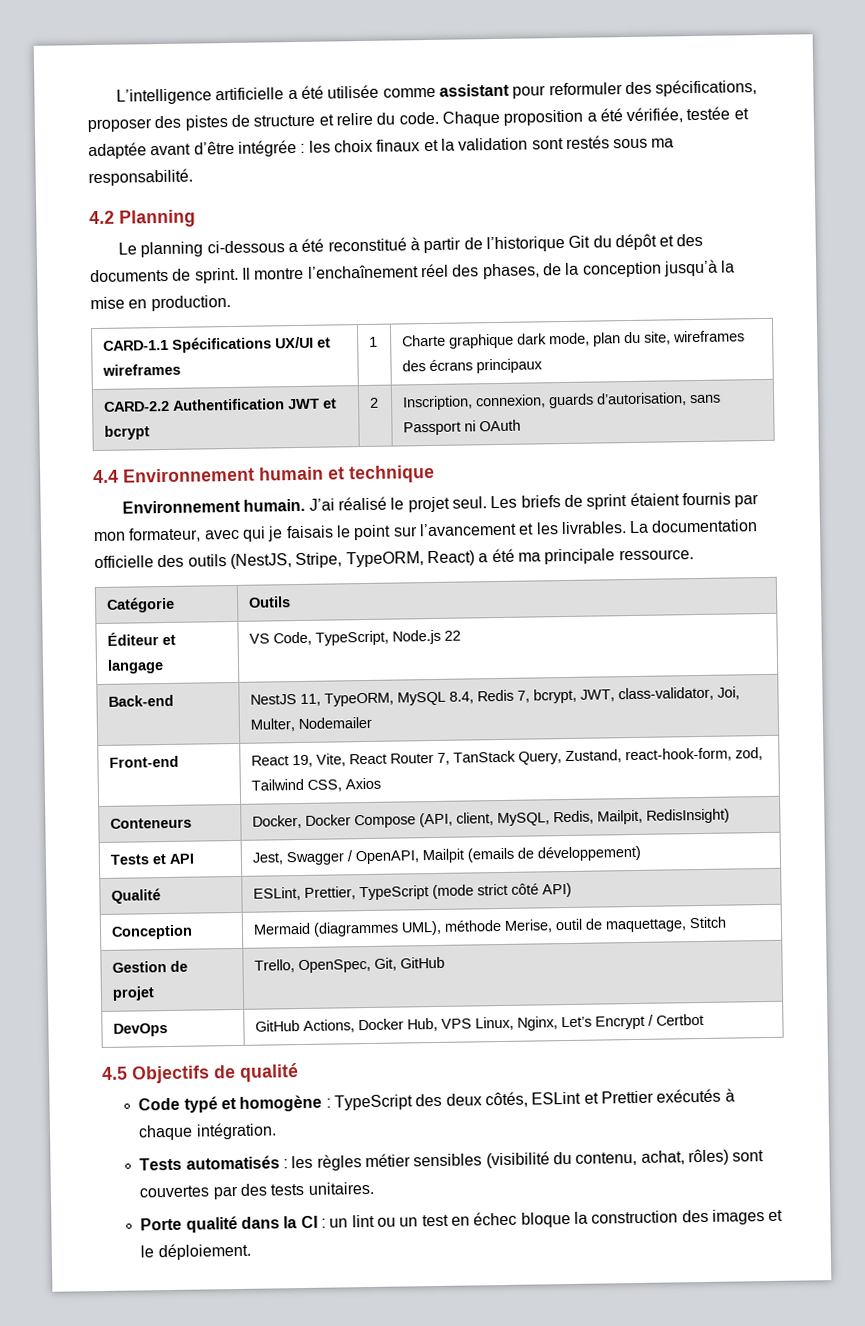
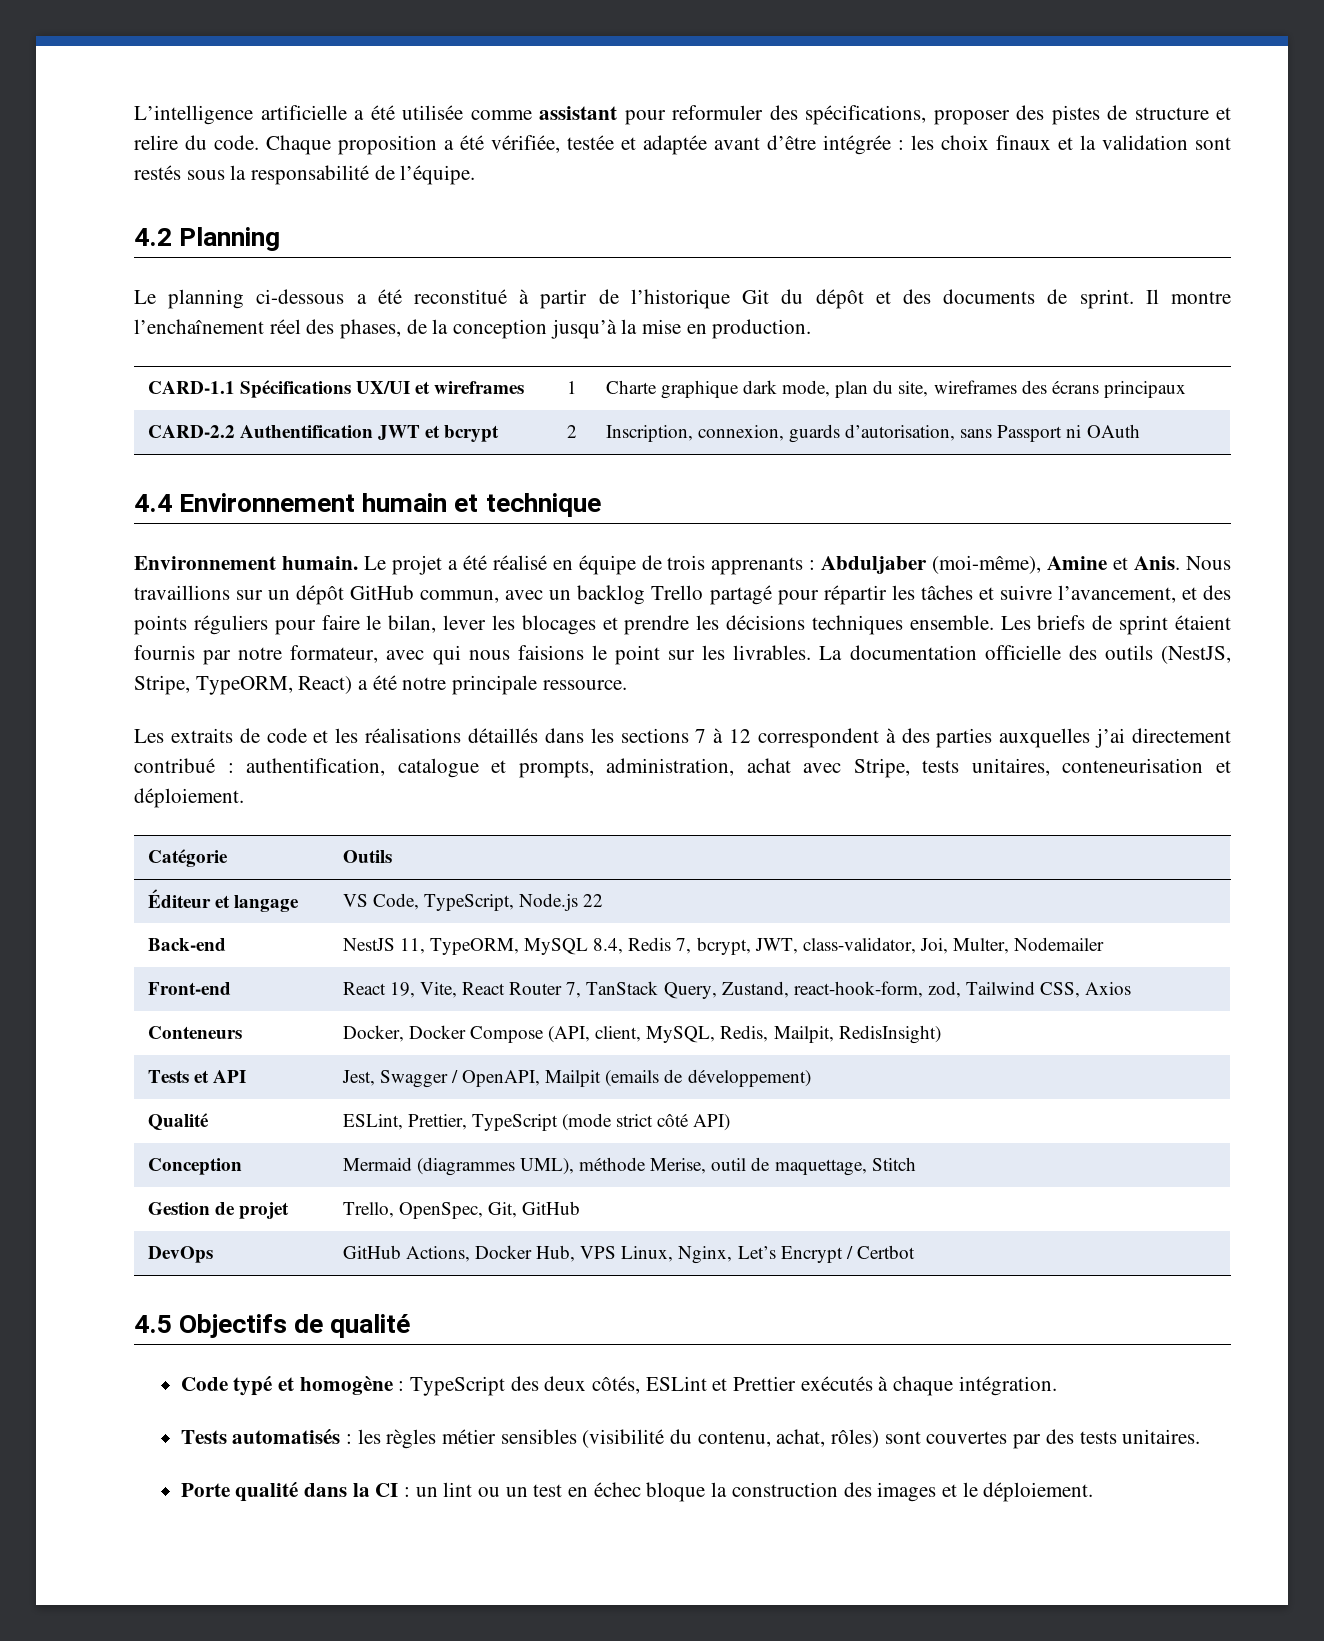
- Chaque proposition a été vérifiée, testée et adaptée avant d’être intégrée : les choix finaux et la validation sont restés sous ma responsabilité.
+ Chaque proposition a été vérifiée, testée et adaptée avant d’être intégrée : les choix finaux et la validation sont restés sous la responsabilité de l’équipe.
- J’ai réalisé le projet seul.
+ Le projet a été réalisé en équipe de trois apprenants : Abduljaber (moi-même), Amine et Anis. Nous travaillions sur un dépôt GitHub commun, avec un backlog Trello partagé pour répartir les tâches et suivre l’avancement, et des points réguliers pour faire le bilan, lever les blocages et prendre les décisions techniques ensemble.
- Les briefs de sprint étaient fournis par mon formateur, avec qui je faisais le point sur l’avancement et les livrables.
+ Les briefs de sprint étaient fournis par notre formateur, avec qui nous faisions le point sur les livrables.
- La documentation officielle des outils (NestJS, Stripe, TypeORM, React) a été ma principale ressource.
+ La documentation officielle des outils (NestJS, Stripe, TypeORM, React) a été notre principale ressource.
+ Les extraits de code et les réalisations détaillés dans les sections 7 à 12 correspondent à des parties auxquelles j’ai directement contribué : authentification, catalogue et prompts, administration, achat avec Stripe, tests unitaires, conteneurisation et déploiement.

